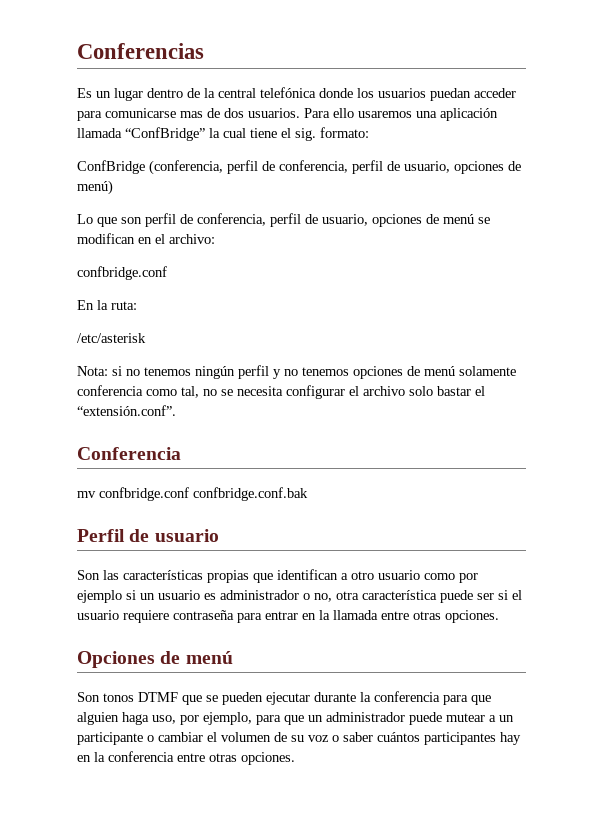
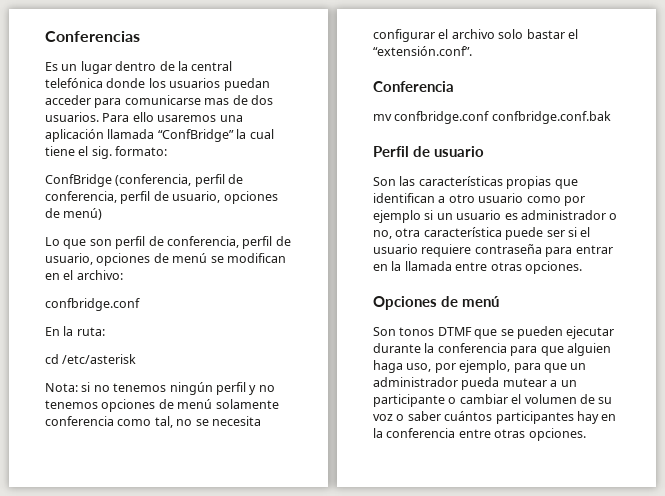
- /etc/asterisk
+ cd /etc/asterisk
- Son tonos DTMF que se pueden ejecutar durante la conferencia para que alguien haga uso, por ejemplo, para que un administrador puede mutear a un participante o cambiar el volumen de su voz o saber cuántos participantes hay en la conferencia entre otras opciones.
+ Son tonos DTMF que se pueden ejecutar durante la conferencia para que alguien haga uso, por ejemplo, para que un administrador pueda mutear a un participante o cambiar el volumen de su voz o saber cuántos participantes hay en la conferencia entre otras opciones.

